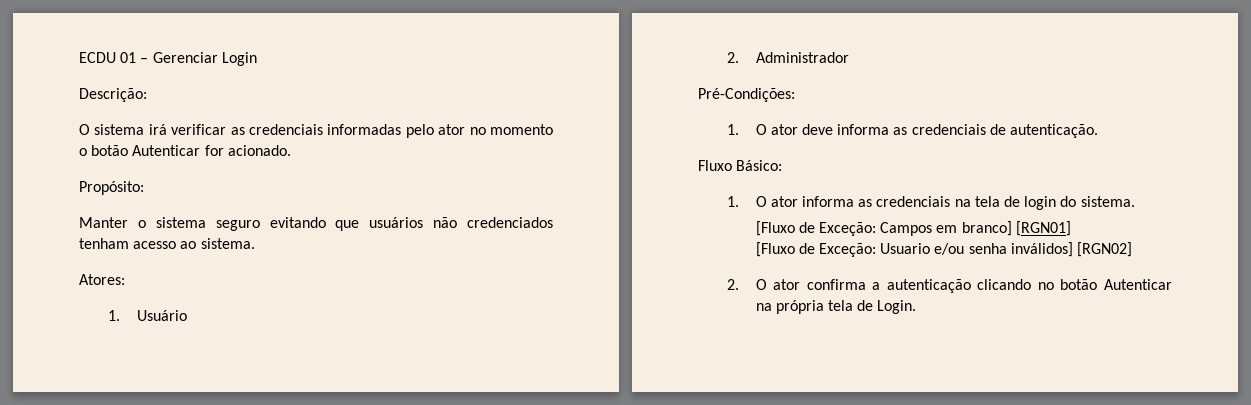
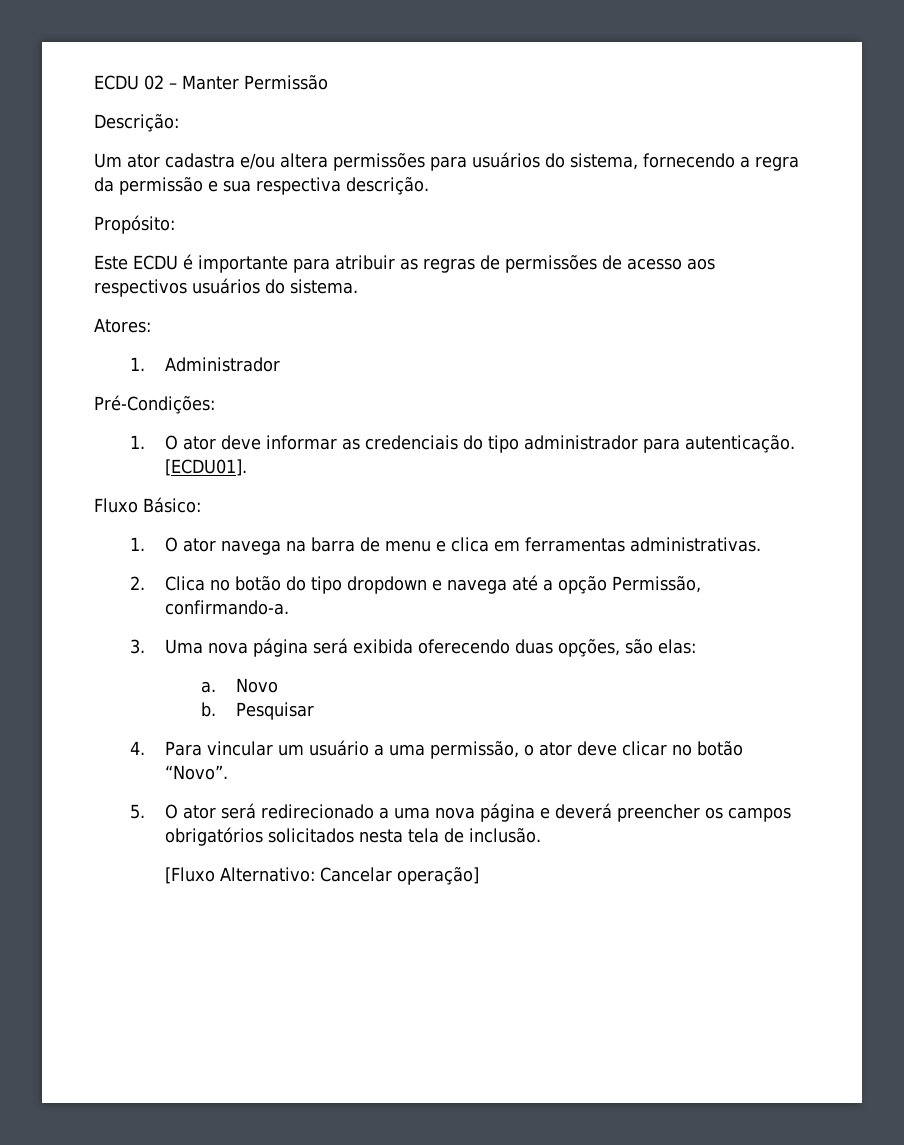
- ECDU 01 – Gerenciar Login
+ ECDU 02 – Manter Permissão
  Descrição:
- O sistema irá verificar as credenciais informadas pelo ator no momento o botão Autenticar for acionado.
+ Um ator cadastra e/ou altera permissões para usuários do sistema, fornecendo a regra da permissão e sua respectiva descrição.
  Propósito:
- Manter o sistema seguro evitando que usuários não credenciados tenham acesso ao sistema.
+ Este ECDU é importante para atribuir as regras de permissões de acesso aos respectivos usuários do sistema.
- 1. Usuário
- 2. Administrador
+ 1. Administrador
- 1. O ator deve informa as credenciais de autenticação.
+ 1. O ator deve informar as credenciais do tipo administrador para autenticação. [ECDU01].
- 1. O ator informa as credenciais na tela de login do sistema.
- [Fluxo de Exceção: Campos em branco] [RGN01]
- [Fluxo de Exceção: Usuario e/ou senha inválidos] [RGN02]
- 2. O ator confirma a autenticação clicando no botão Autenticar na própria tela de Login.
+ 1. O ator navega na barra de menu e clica em ferramentas administrativas.
+ 2. Clica no botão do tipo dropdown e navega até a opção Permissão, confirmando-a.
+ 3. Uma nova página será exibida oferecendo duas opções, são elas:
+ a. Novo
+ b. Pesquisar
+ 4. Para vincular um usuário a uma permissão, o ator deve clicar no botão “Novo”.
+ 5. O ator será redirecionado a uma nova página e deverá preencher os campos obrigatórios solicitados nesta tela de inclusão.
+ [Fluxo Alternativo: Cancelar operação]

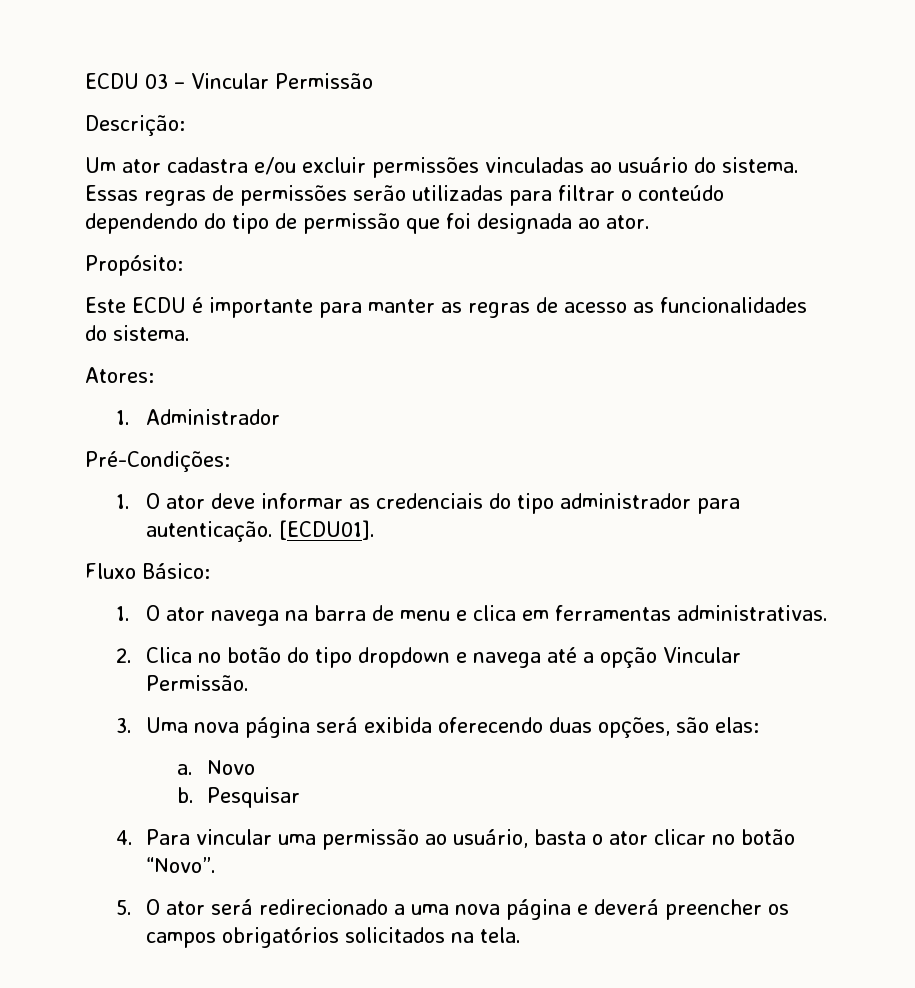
- ECDU 02 – Manter Permissão
+ ECDU 03 – Vincular Permissão
- Um ator cadastra e/ou altera permissões para usuários do sistema, fornecendo a regra da permissão e sua respectiva descrição.
+ Um ator cadastra e/ou excluir permissões vinculadas ao usuário do sistema. Essas regras de permissões serão utilizadas para filtrar o conteúdo dependendo do tipo de permissão que foi designada ao ator.
- Este ECDU é importante para atribuir as regras de permissões de acesso aos respectivos usuários do sistema.
+ Este ECDU é importante para manter as regras de acesso as funcionalidades do sistema.
- 2. Clica no botão do tipo dropdown e navega até a opção Permissão, confirmando-a.
+ 2. Clica no botão do tipo dropdown e navega até a opção Vincular Permissão.
- 4. Para vincular um usuário a uma permissão, o ator deve clicar no botão “Novo”.
+ 4. Para vincular uma permissão ao usuário, basta o ator clicar no botão “Novo”.
- 5. O ator será redirecionado a uma nova página e deverá preencher os campos obrigatórios solicitados nesta tela de inclusão.
- [Fluxo Alternativo: Cancelar operação]
+ 5. O ator será redirecionado a uma nova página e deverá preencher os campos obrigatórios solicitados na tela.

